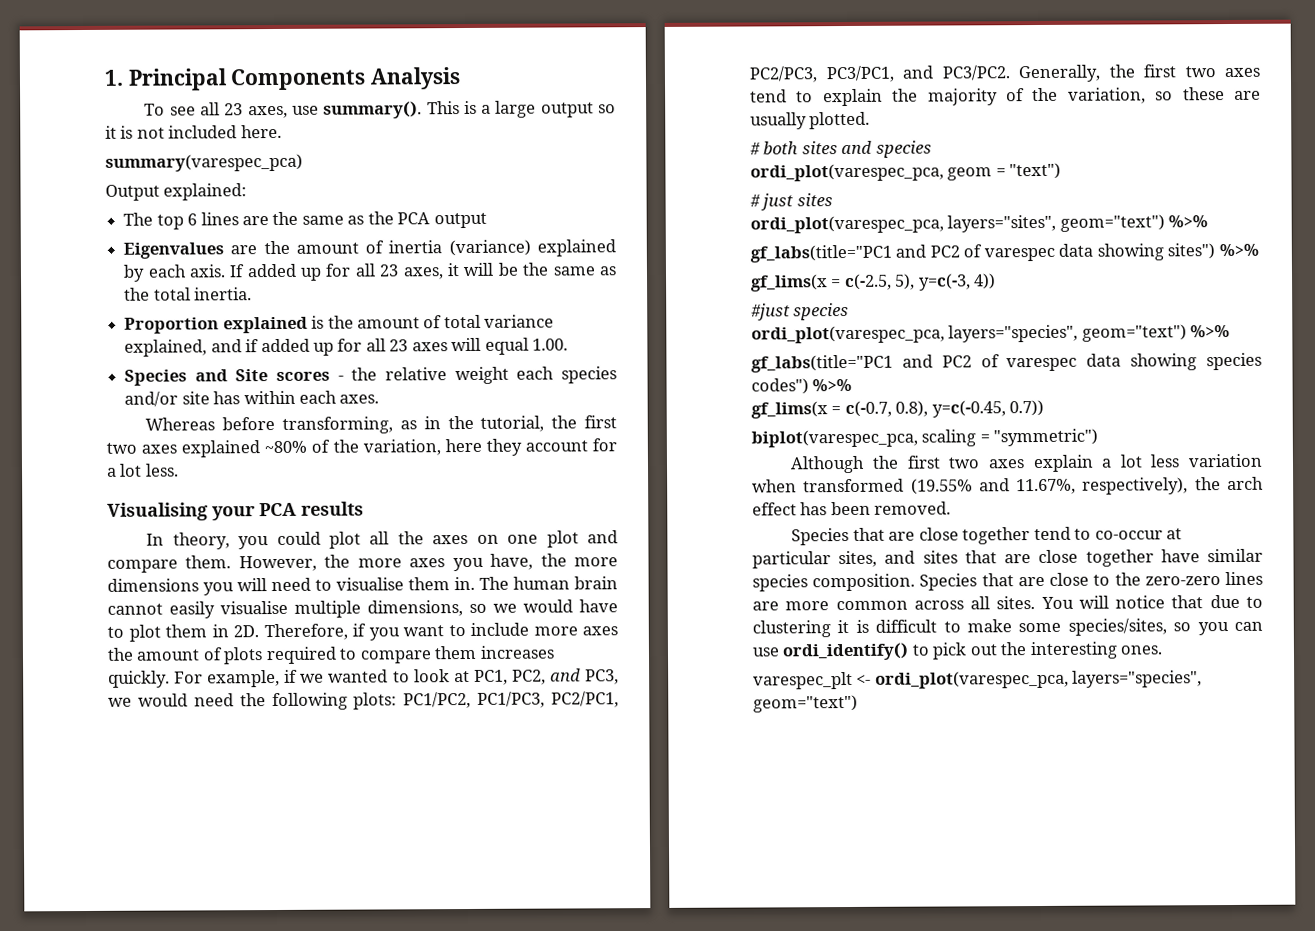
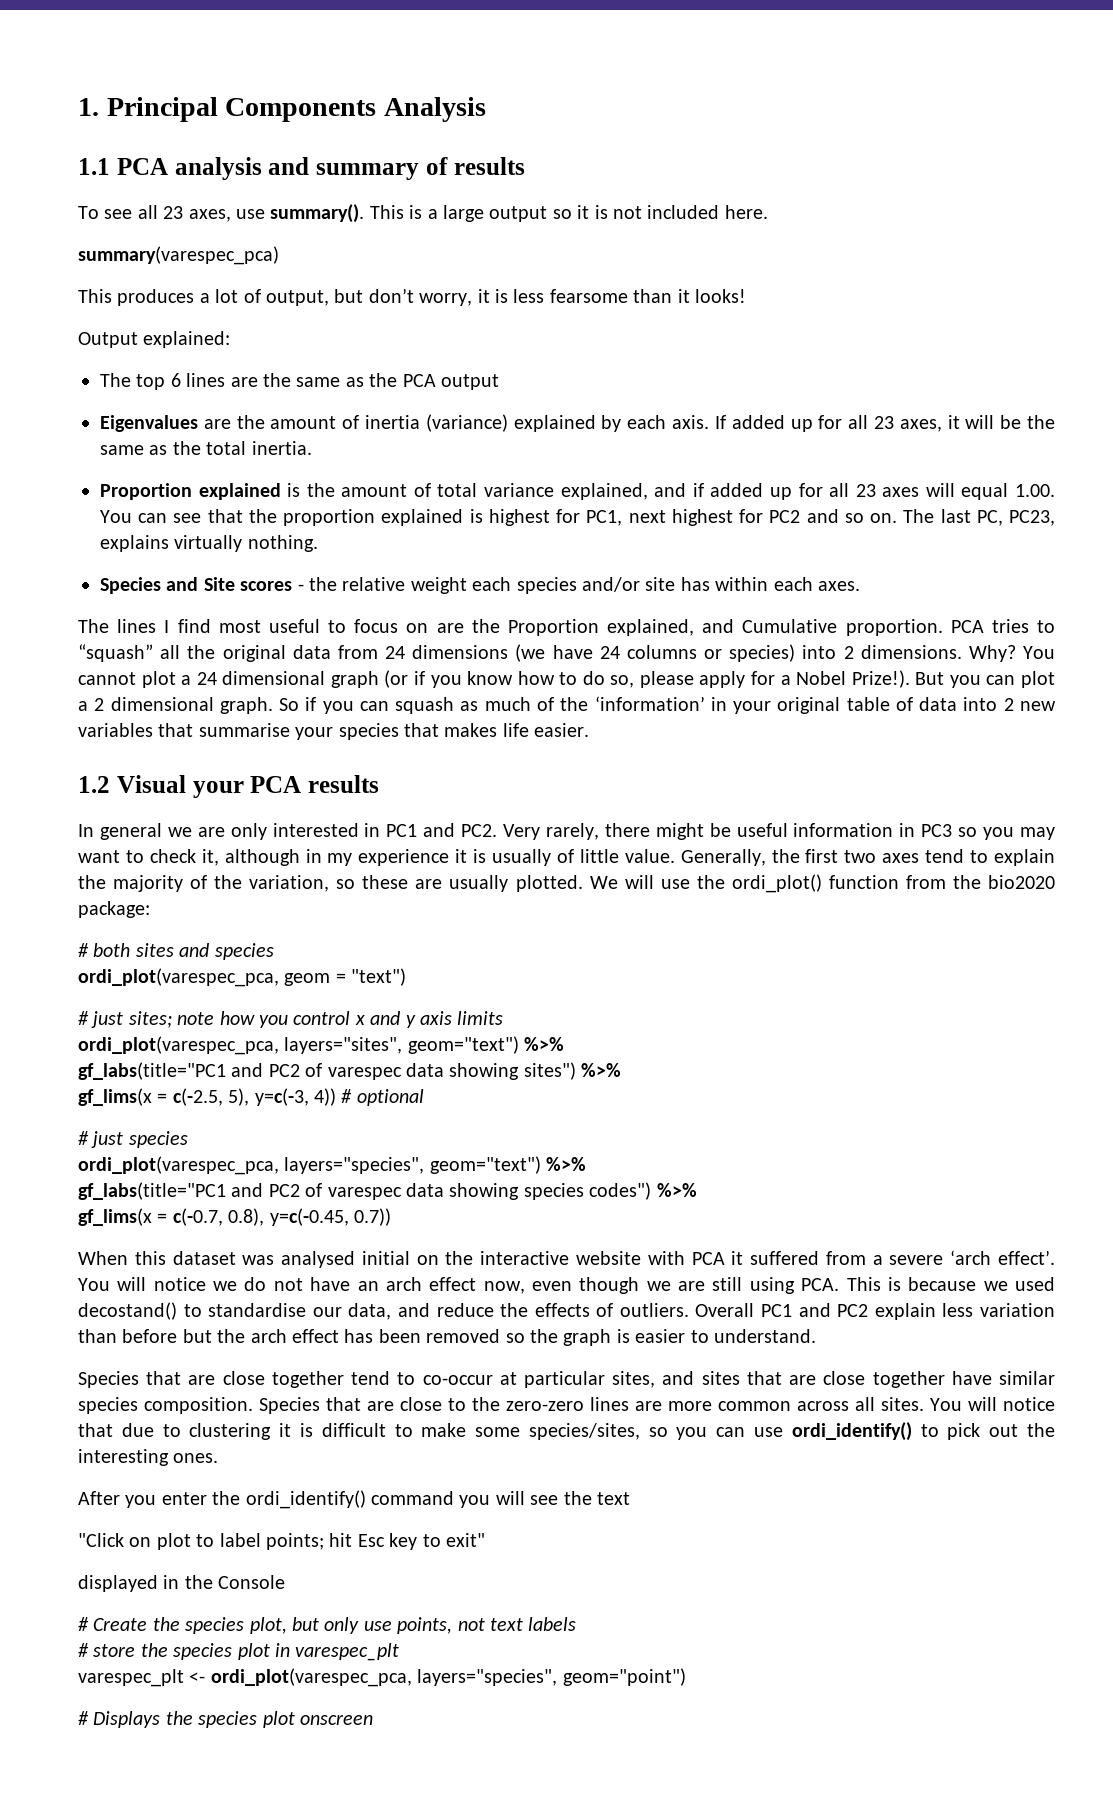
+ 1.1 PCA analysis and summary of results
+ This produces a lot of output, but don’t worry, it is less fearsome than it looks!
- Proportion explained is the amount of total variance explained, and if added up for all 23 axes will equal 1.00.
+ Proportion explained is the amount of total variance explained, and if added up for all 23 axes will equal 1.00. You can see that the proportion explained is highest for PC1, next highest for PC2 and so on. The last PC, PC23, explains virtually nothing.
- Whereas before transforming, as in the tutorial, the first two axes explained ~80% of the variation, here they account for a lot less.
- Visualising your PCA results
- In theory, you could plot all the axes on one plot and compare them. However, the more axes you have, the more dimensions you will need to visualise them in. The human brain cannot easily visualise multiple dimensions, so we would have to plot them in 2D. Therefore, if you want to include more axes the amount of plots required to compare them increases quickly. For example, if we wanted to look at PC1, PC2, and PC3, we would need the following plots: PC1/PC2, PC1/PC3, PC2/PC1, PC2/PC3, PC3/PC1, and PC3/PC2.
+ The lines I find most useful to focus on are the Proportion explained, and Cumulative proportion. PCA tries to “squash” all the original data from 24 dimensions (we have 24 columns or species) into 2 dimensions. Why? You cannot plot a 24 dimensional graph (or if you know how to do so, please apply for a Nobel Prize!). But you can plot a 2 dimensional graph. So if you can squash as much of the ‘information’ in your original table of data into 2 new variables that summarise your species that makes life easier.
+ 1.2 Visual your PCA results
+ In general we are only interested in PC1 and PC2. Very rarely, there might be useful information in PC3 so you may want to check it, although in my experience it is usually of little value.
+ We will use the ordi_plot() function from the bio2020 package:
- # just sites
+ # just sites; note how you control x and y axis limits
- gf_lims(x = c(-2.5, 5), y=c(-3, 4))
- #just species
+ gf_lims(x = c(-2.5, 5), y=c(-3, 4)) # optional
+ # just species
- biplot(varespec_pca, scaling = "symmetric")
- Although the first two axes explain a lot less variation when transformed (19.55% and 11.67%, respectively), the arch effect has been removed.
+ When this dataset was analysed initial on the interactive website with PCA it suffered from a severe ‘arch effect’. You will notice we do not have an arch effect now, even though we are still using PCA. This is because we used decostand() to standardise our data, and reduce the effects of outliers. Overall PC1 and PC2 explain less variation than before but the arch effect has been removed so the graph is easier to understand.
- varespec_plt <- ordi_plot(varespec_pca, layers="species", geom="text")
+ After you enter the ordi_identify() command you will see the text
+ "Click on plot to label points; hit Esc key to exit"
+ displayed in the Console
+ # Create the species plot, but only use points, not text labels
+ # store the species plot in varespec_plt
+ varespec_plt <- ordi_plot(varespec_pca, layers="species", geom="point")
+ # Displays the species plot onscreen

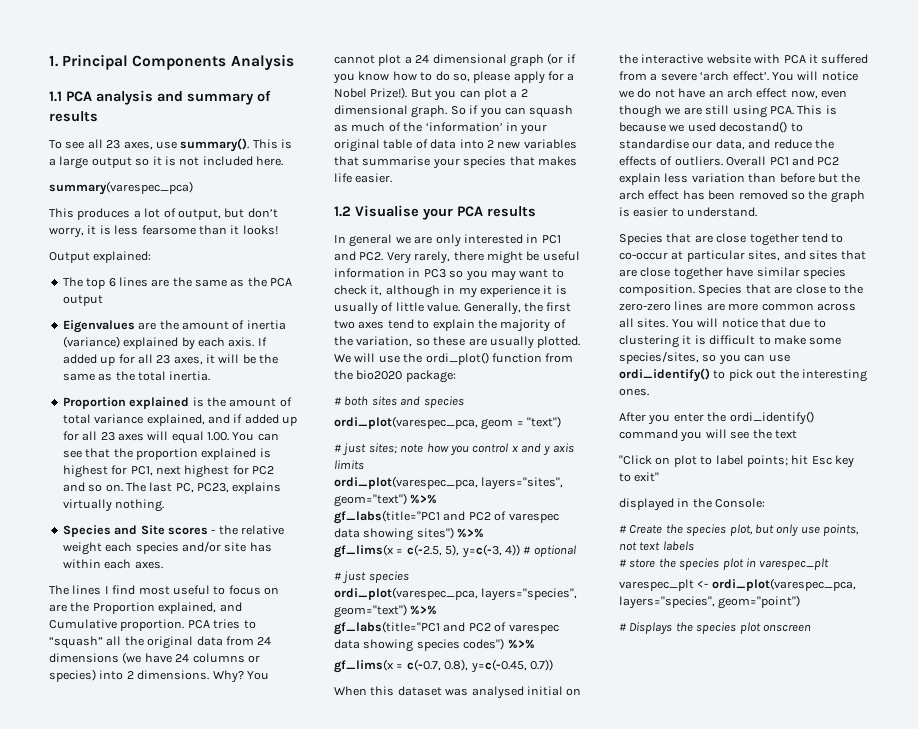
- 1.2 Visual your PCA results
+ 1.2 Visualise your PCA results
- displayed in the Console
+ displayed in the Console:

